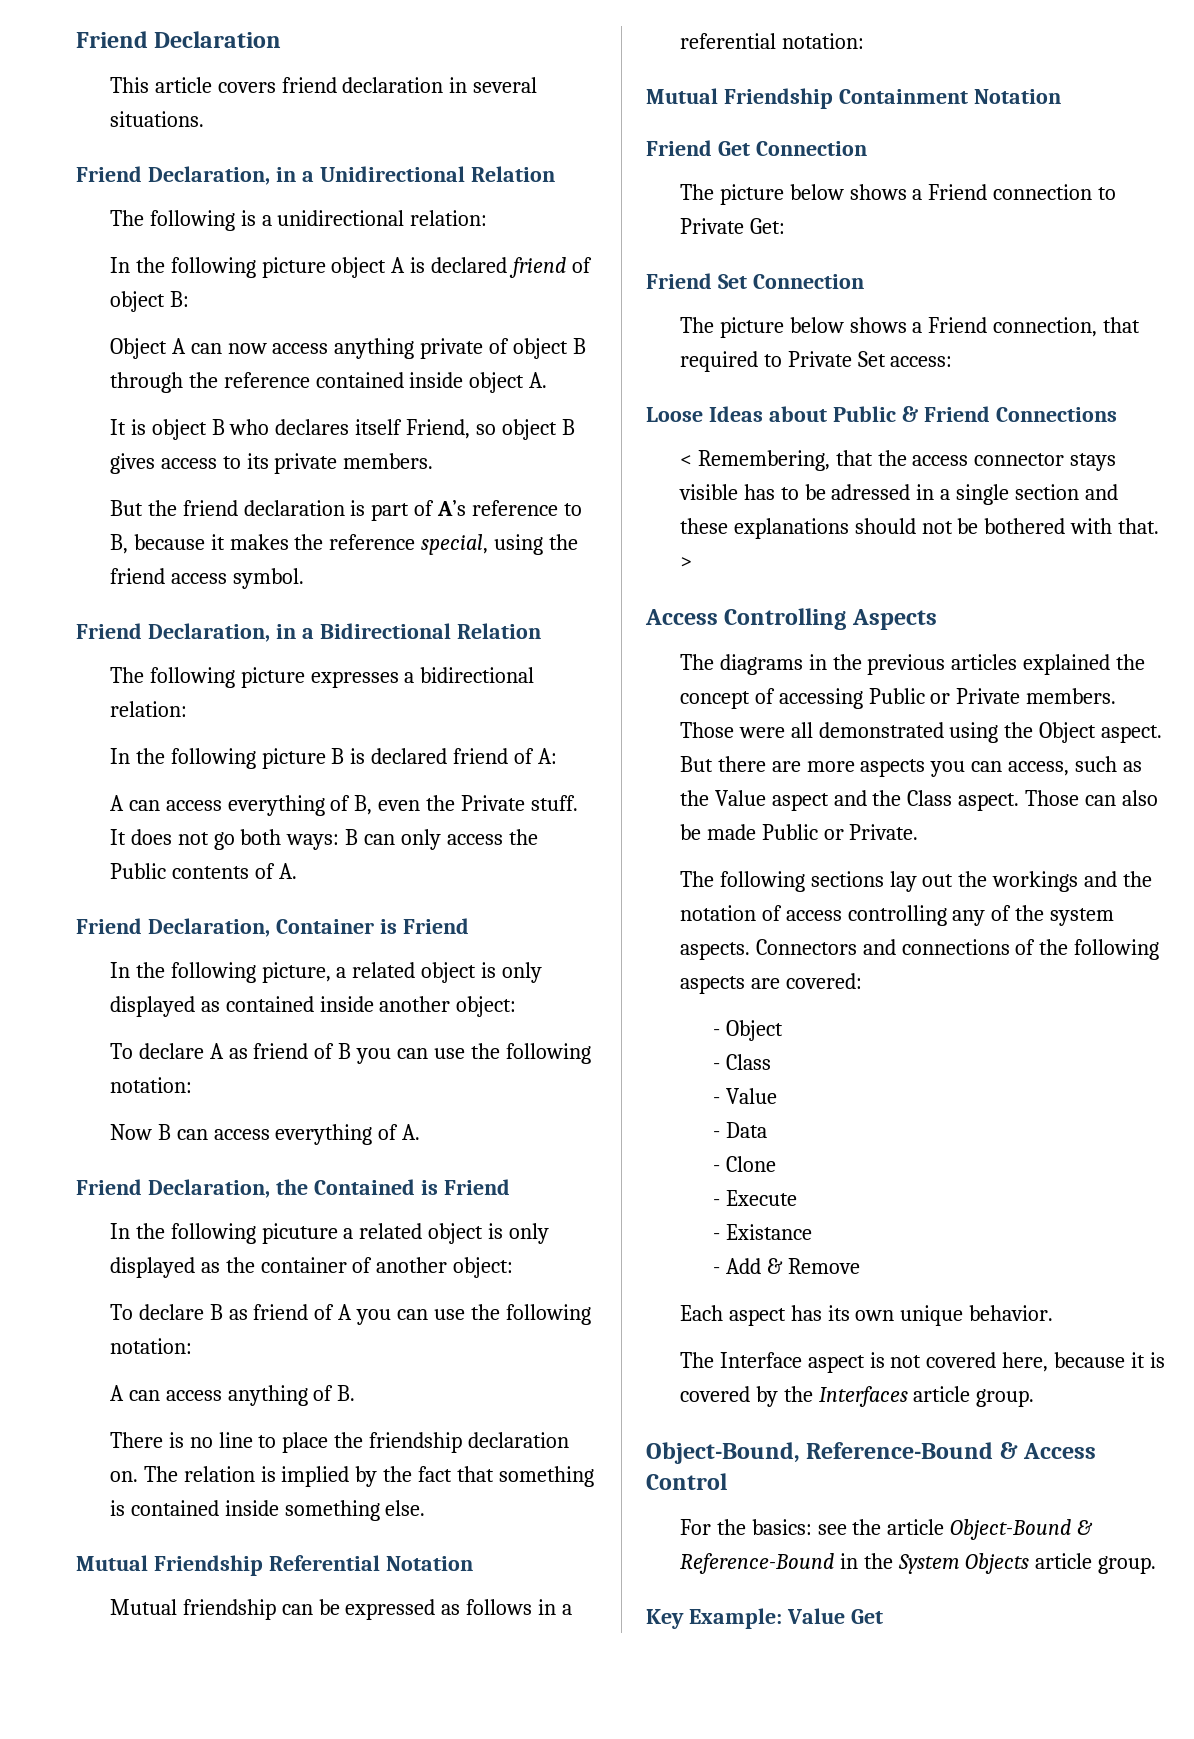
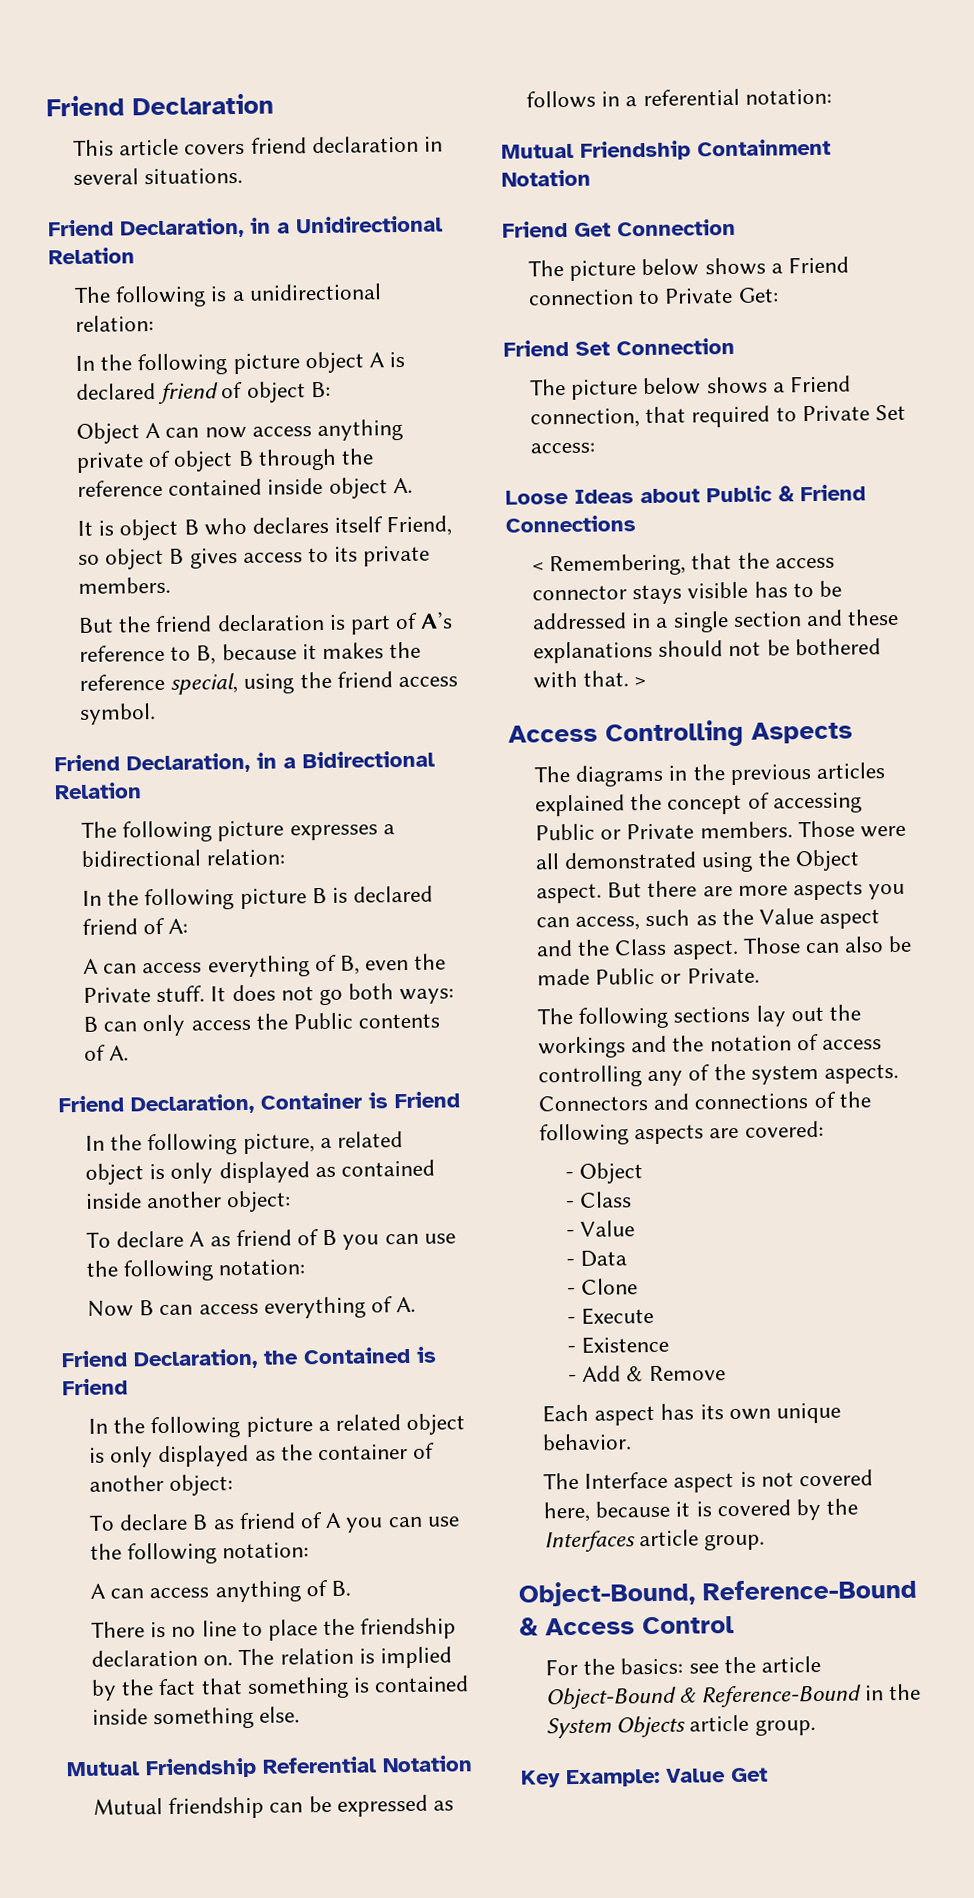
- In the following picuture a related object is only displayed as the container of another object:
+ In the following picture a related object is only displayed as the container of another object:
- < Remembering, that the access connector stays visible has to be adressed in a single section and these explanations should not be bothered with that.
+ < Remembering, that the access connector stays visible has to be addressed in a single section and these explanations should not be bothered with that.
- - Existance
+ - Existence

